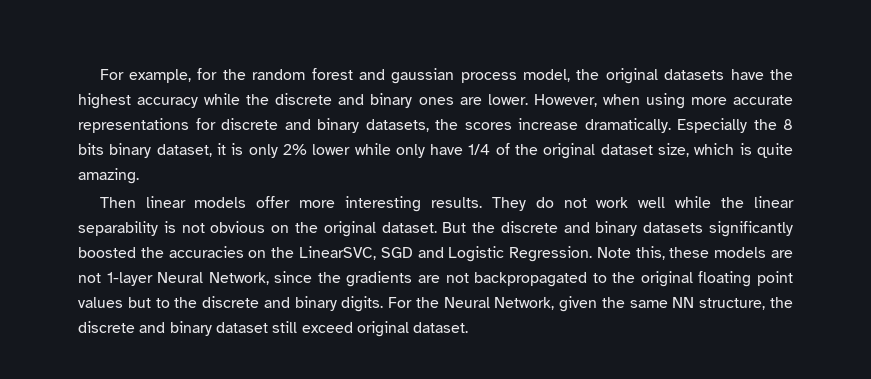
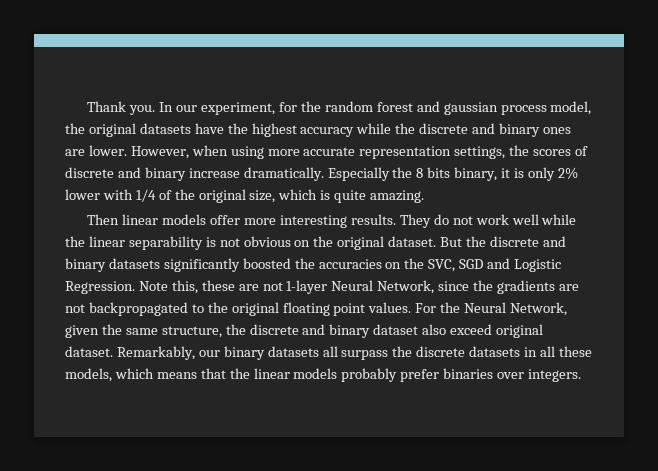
- For example, for the random forest and gaussian process model, the original datasets have the highest accuracy while the discrete and binary ones are lower.
+ Thank you. In our experiment, for the random forest and gaussian process model, the original datasets have the highest accuracy while the discrete and binary ones are lower.
- However, when using more accurate representations for discrete and binary datasets, the scores increase dramatically.
+ However, when using more accurate representation settings, the scores of discrete and binary increase dramatically.
- Especially the 8 bits binary dataset, it is only 2% lower while only have 1/4 of the original dataset size, which is quite amazing.
+ Especially the 8 bits binary, it is only 2% lower with 1/4 of the original size, which is quite amazing.
- But the discrete and binary datasets significantly boosted the accuracies on the LinearSVC, SGD and Logistic Regression.
+ But the discrete and binary datasets significantly boosted the accuracies on the SVC, SGD and Logistic Regression.
- Note this, these models are not 1-layer Neural Network, since the gradients are not backpropagated to the original floating point values but to the discrete and binary digits.
+ Note this, these are not 1-layer Neural Network, since the gradients are not backpropagated to the original floating point values.
- For the Neural Network, given the same NN structure, the discrete and binary dataset still exceed original dataset.
+ For the Neural Network, given the same structure, the discrete and binary dataset also exceed original dataset.
+ Remarkably, our binary datasets all surpass the discrete datasets in all these models, which means that the linear models probably prefer binaries over integers.

